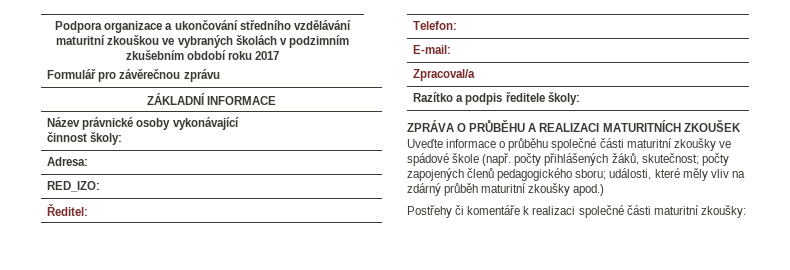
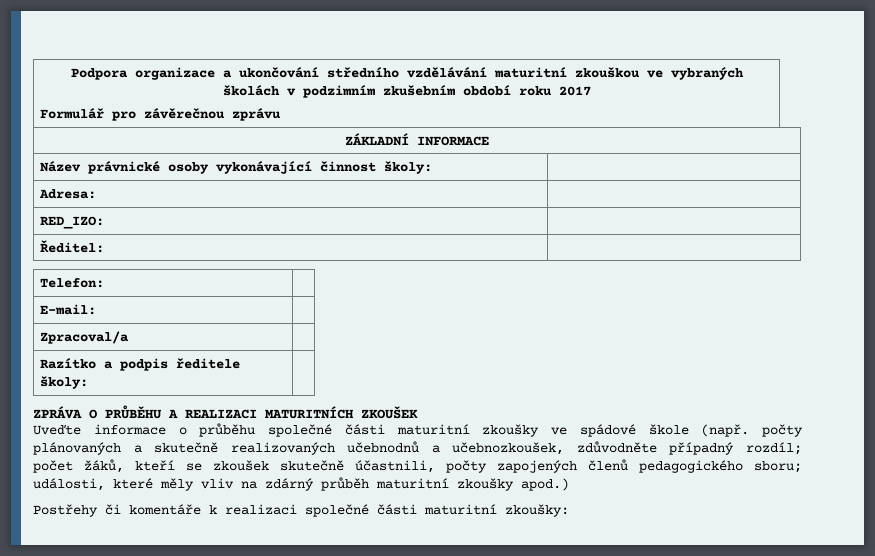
- Uveďte informace o průběhu společné části maturitní zkoušky ve spádové škole (např. počty přihlášených žáků, skutečnost; počty zapojených členů pedagogického sboru; události, které měly vliv na zdárný průběh maturitní zkoušky apod.)
+ Uveďte informace o průběhu společné části maturitní zkoušky ve spádové škole (např. počty plánovaných a skutečně realizovaných učebnodnů a učebnozkoušek, zdůvodněte případný rozdíl; počet žáků, kteří se zkoušek skutečně účastnili, počty zapojených členů pedagogického sboru; události, které měly vliv na zdárný průběh maturitní zkoušky apod.)

